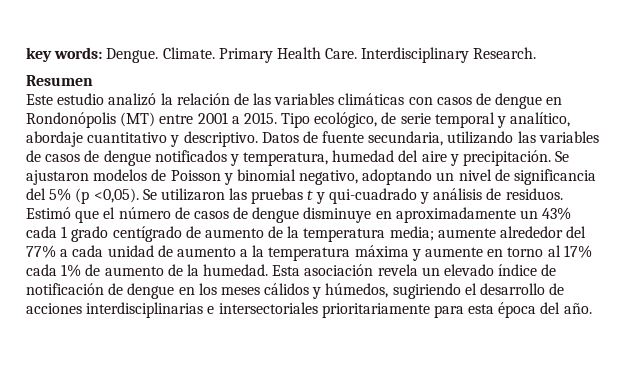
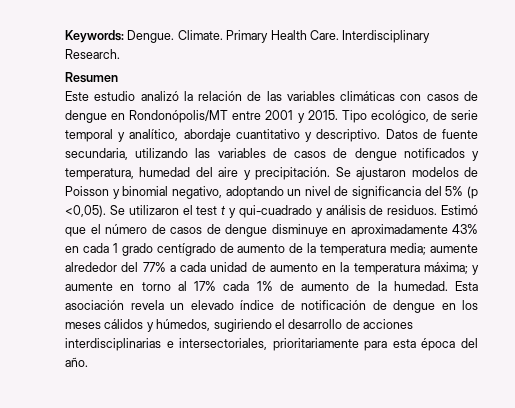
- key words: Dengue.
+ Keywords: Dengue.
- Este estudio analizó la relación de las variables climáticas con casos de dengue en Rondonópolis (MT) entre 2001 a 2015.
+ Este estudio analizó la relación de las variables climáticas con casos de dengue en Rondonópolis/MT entre 2001 y 2015.
- Se utilizaron las pruebas t y qui-cuadrado y análisis de residuos.
+ Se utilizaron el test t y qui-cuadrado y análisis de residuos.
- Estimó que el número de casos de dengue disminuye en aproximadamente un 43% cada 1 grado centígrado de aumento de la temperatura media; aumente alrededor del 77% a cada unidad de aumento a la temperatura máxima y aumente en torno al 17% cada 1% de aumento de la humedad.
+ Estimó que el número de casos de dengue disminuye en aproximadamente 43% en cada 1 grado centígrado de aumento de la temperatura media; aumente alrededor del 77% a cada unidad de aumento en la temperatura máxima; y aumente en torno al 17% cada 1% de aumento de la humedad.
- Esta asociación revela un elevado índice de notificación de dengue en los meses cálidos y húmedos, sugiriendo el desarrollo de acciones interdisciplinarias e intersectoriales prioritariamente para esta época del año.
+ Esta asociación revela un elevado índice de notificación de dengue en los meses cálidos y húmedos, sugiriendo el desarrollo de acciones interdisciplinarias e intersectoriales, prioritariamente para esta época del año.

